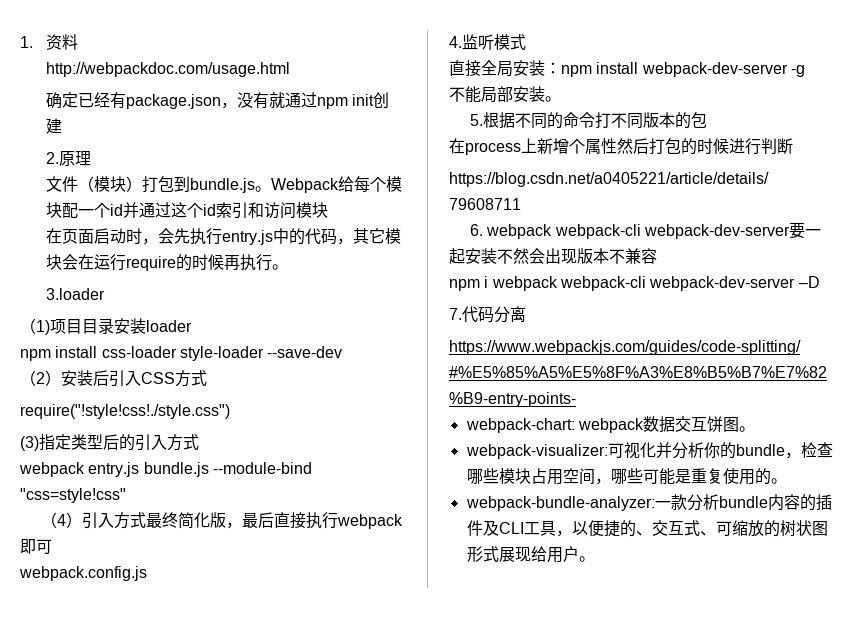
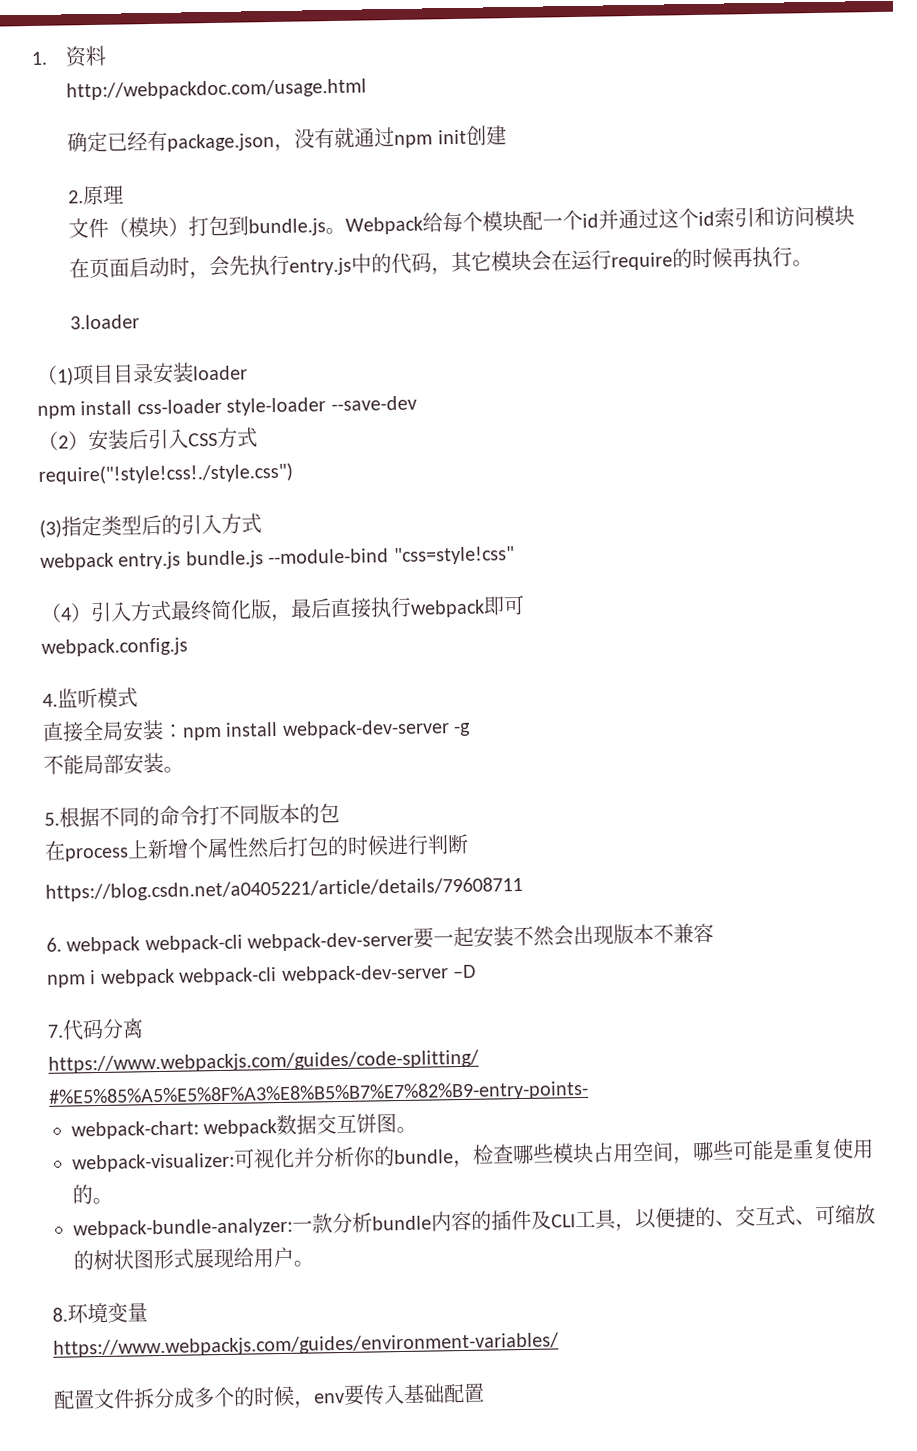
+ 8.环境变量
+ https://www.webpackjs.com/guides/environment-variables/
+ 配置文件拆分成多个的时候，env要传入基础配置

